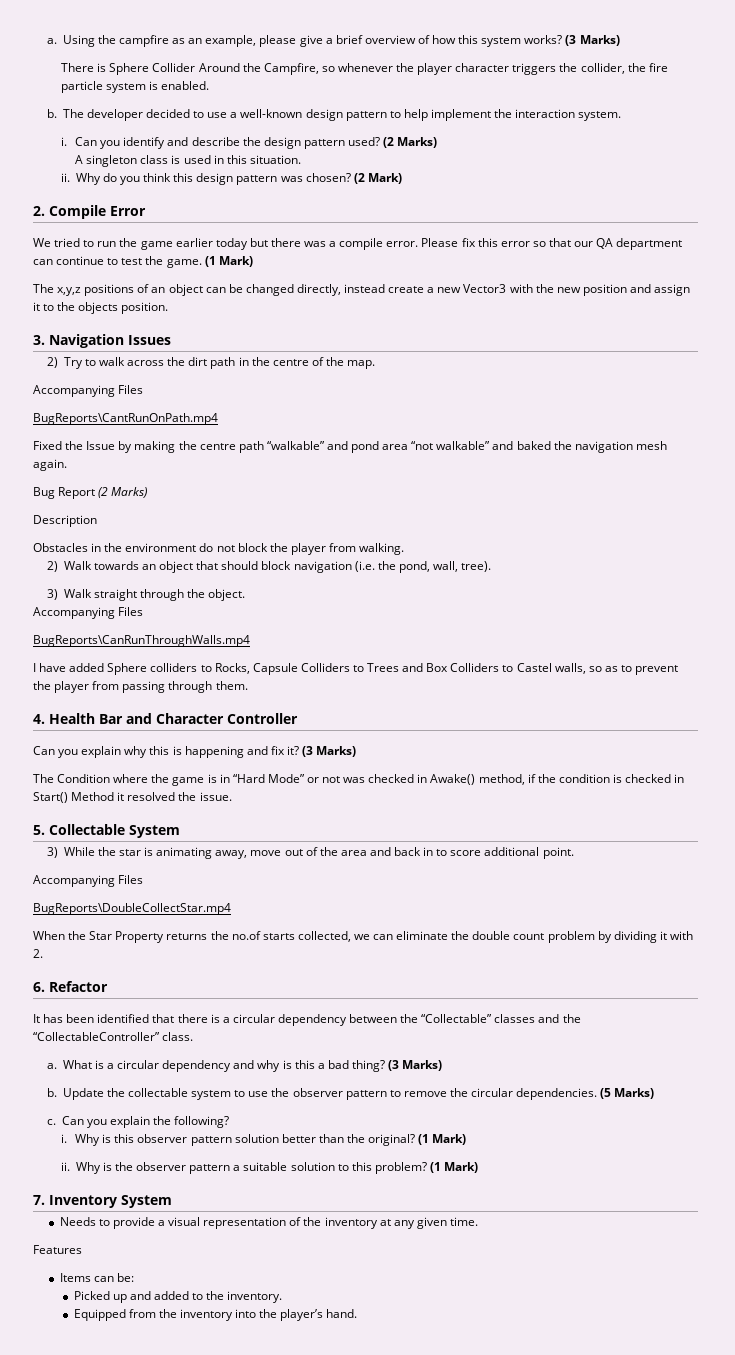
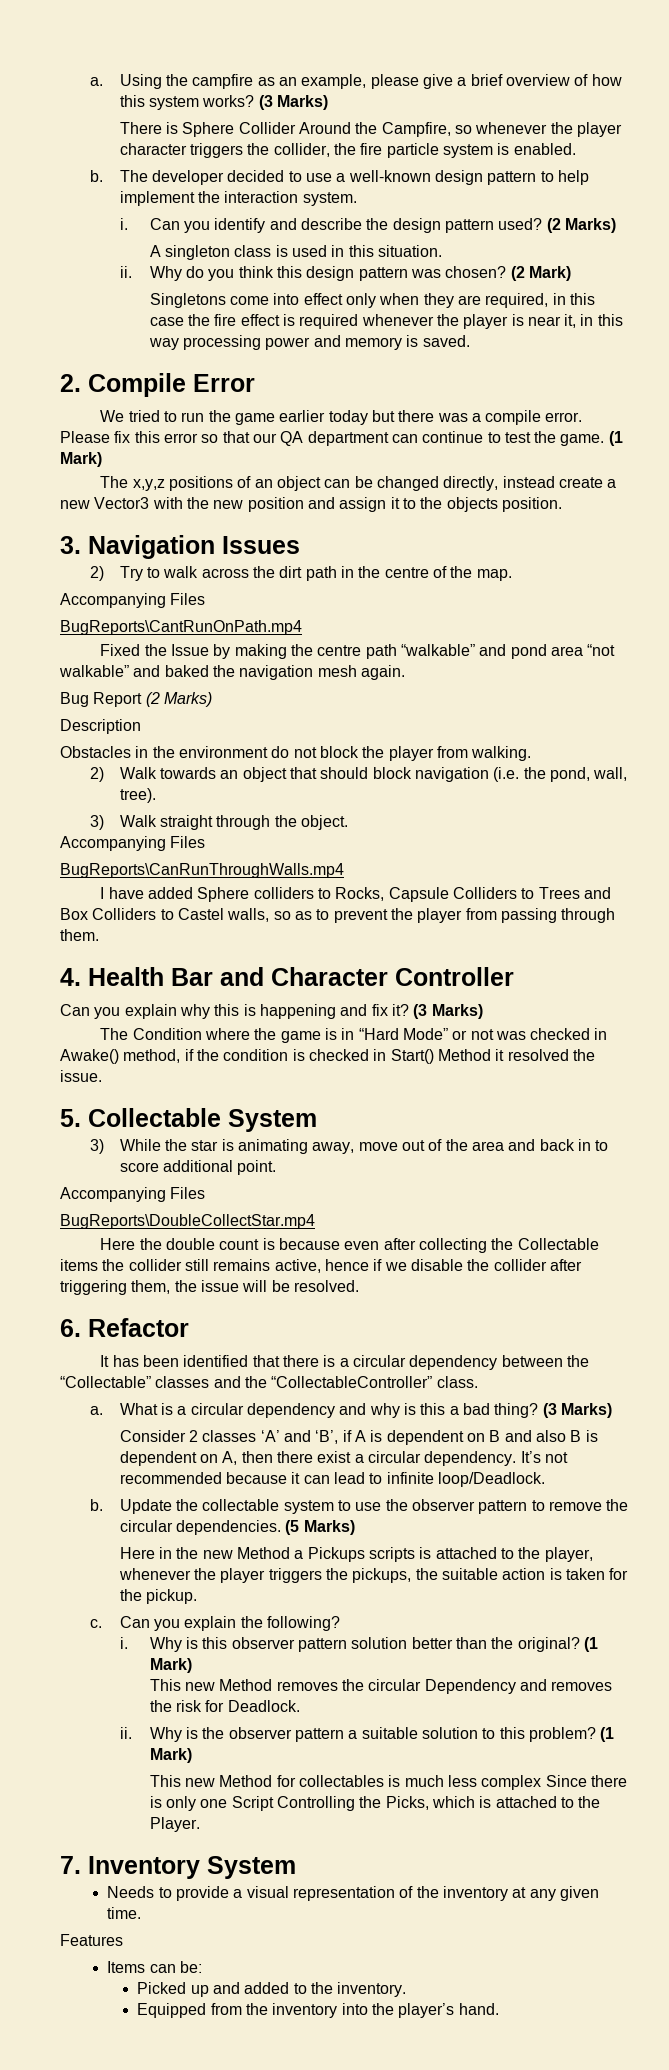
+ Singletons come into effect only when they are required, in this case the fire effect is required whenever the player is near it, in this way processing power and memory is saved.
- When the Star Property returns the no.of starts collected, we can eliminate the double count problem by dividing it with 2.
+ Here the double count is because even after collecting the Collectable items the collider still remains active, hence if we disable the collider after triggering them, the issue will be resolved.
+ Consider 2 classes ‘A’ and ‘B’, if A is dependent on B and also B is dependent on A, then there exist a circular dependency. It’s not recommended because it can lead to infinite loop/Deadlock.
+ Here in the new Method a Pickups scripts is attached to the player, whenever the player triggers the pickups, the suitable action is taken for the pickup.
+ This new Method removes the circular Dependency and removes the risk for Deadlock.
+ This new Method for collectables is much less complex Since there is only one Script Controlling the Picks, which is attached to the Player.

